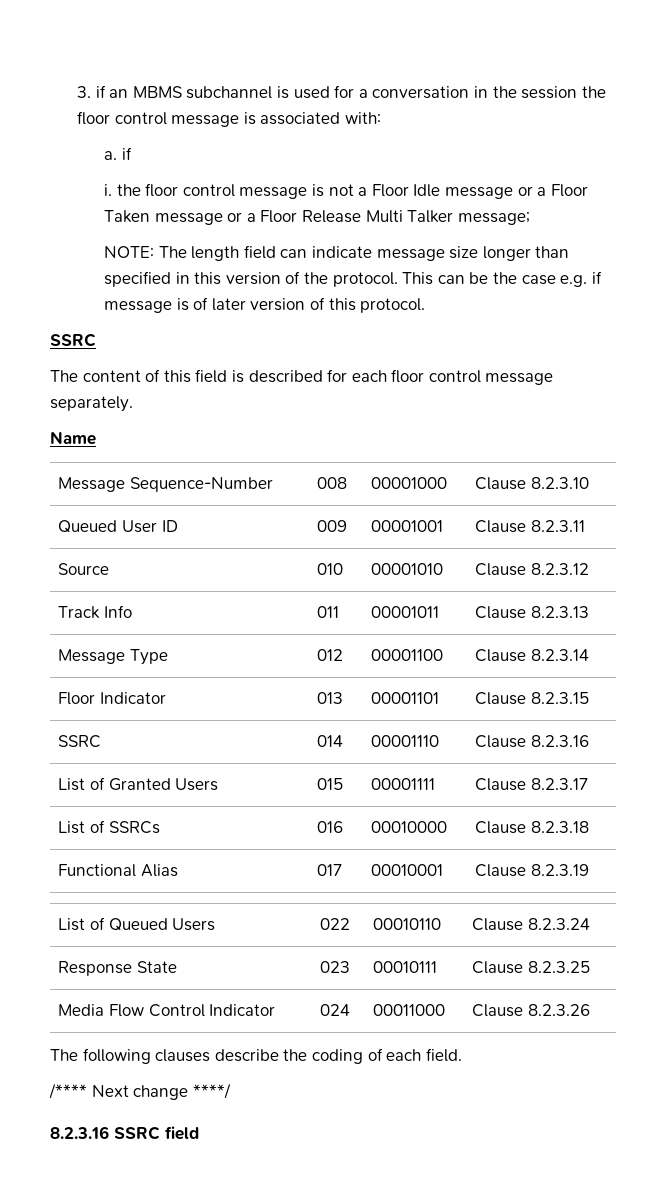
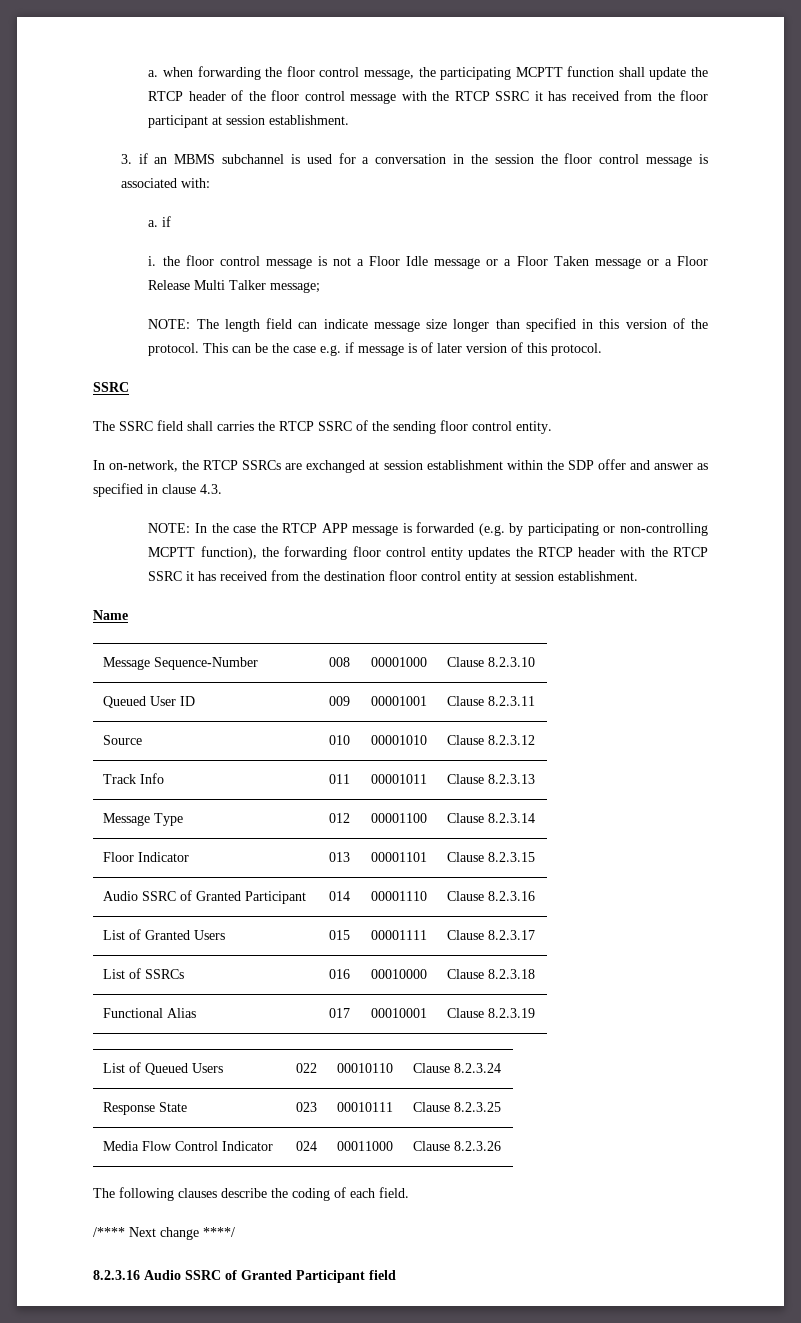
+ a. when forwarding the floor control message, the participating MCPTT function shall update the RTCP header of the floor control message with the RTCP SSRC it has received from the floor participant at session establishment.
- The content of this field is described for each floor control message separately.
+ The SSRC field shall carries the RTCP SSRC of the sending floor control entity.
+ In on-network, the RTCP SSRCs are exchanged at session establishment within the SDP offer and answer as specified in clause 4.3.
+ NOTE: In the case the RTCP APP message is forwarded (e.g. by participating or non-controlling MCPTT function), the forwarding floor control entity updates the RTCP header with the RTCP SSRC it has received from the destination floor control entity at session establishment.
- SSRC | 014 | 00001110 | Clause 8.2.3.16
+ Audio SSRC of Granted Participant | 014 | 00001110 | Clause 8.2.3.16
- 8.2.3.16 SSRC field
+ 8.2.3.16 Audio SSRC of Granted Participant field

